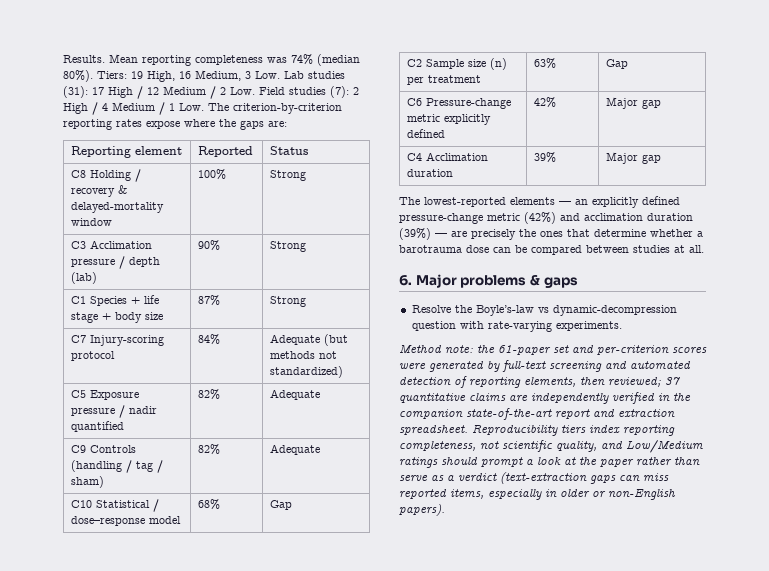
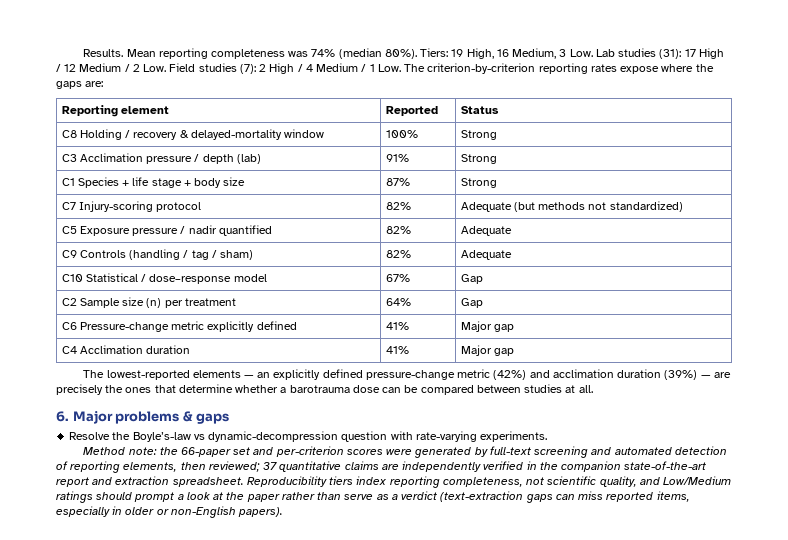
- C3 Acclimation pressure / depth (lab) | 90% | Strong
+ C3 Acclimation pressure / depth (lab) | 91% | Strong
- C7 Injury-scoring protocol | 84% | Adequate (but methods not standardized)
+ C7 Injury-scoring protocol | 82% | Adequate (but methods not standardized)
- C10 Statistical / dose–response model | 68% | Gap
+ C10 Statistical / dose–response model | 67% | Gap
- C2 Sample size (n) per treatment | 63% | Gap
+ C2 Sample size (n) per treatment | 64% | Gap
- C6 Pressure-change metric explicitly defined | 42% | Major gap
+ C6 Pressure-change metric explicitly defined | 41% | Major gap
- C4 Acclimation duration | 39% | Major gap
+ C4 Acclimation duration | 41% | Major gap
- Method note: the 61-paper set and per-criterion scores were generated by full-text screening and automated detection of reporting elements, then reviewed; 37 quantitative claims are independently verified in the companion state-of-the-art report and extraction spreadsheet.
+ Method note: the 66-paper set and per-criterion scores were generated by full-text screening and automated detection of reporting elements, then reviewed; 37 quantitative claims are independently verified in the companion state-of-the-art report and extraction spreadsheet.

